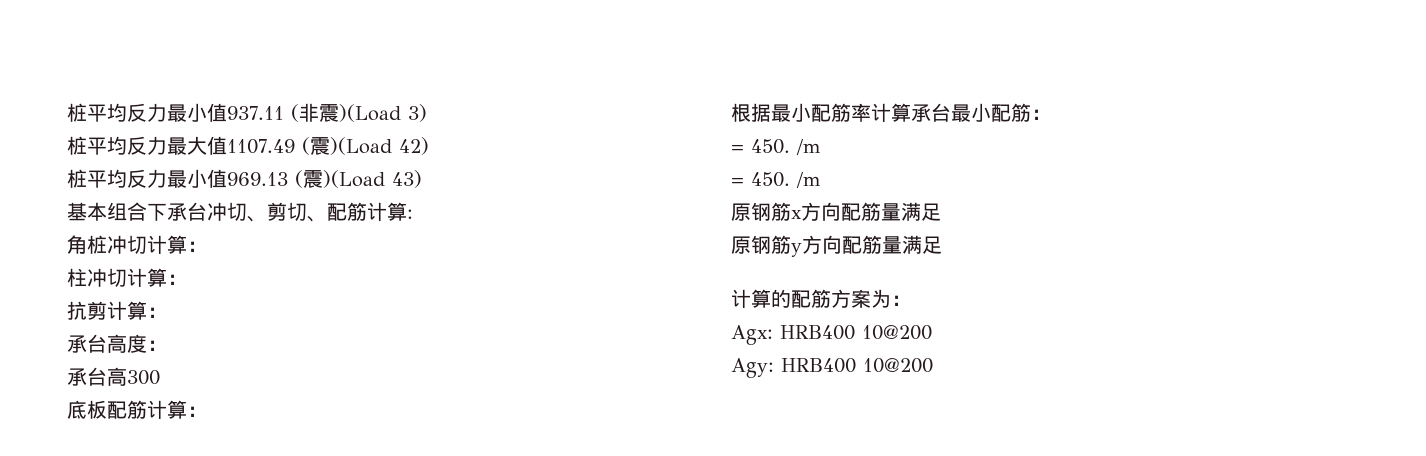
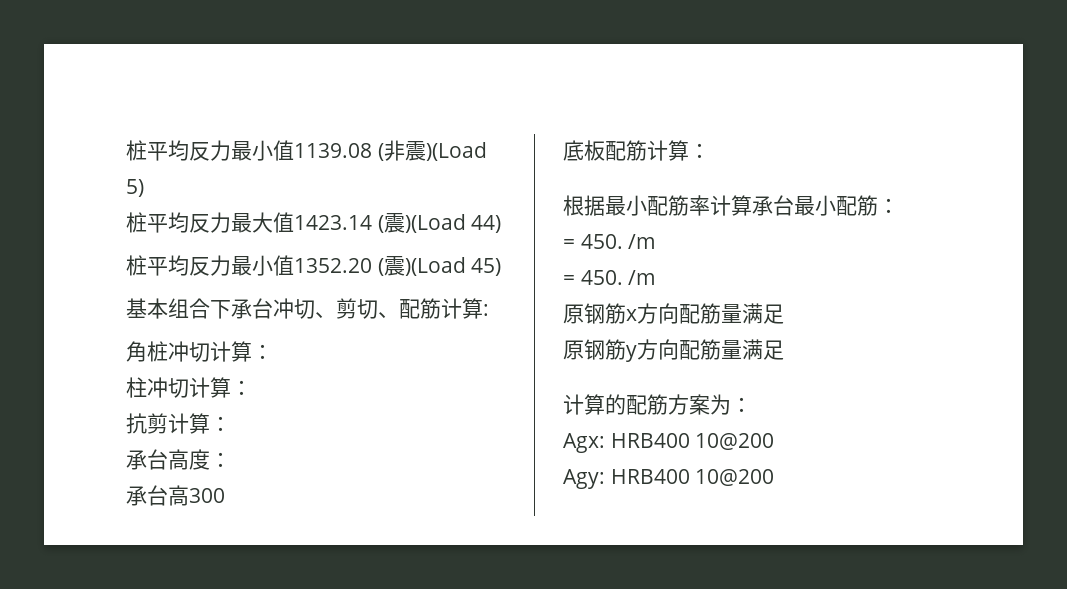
- 桩平均反力最小值937.11 (非震)(Load 3)
+ 桩平均反力最小值1139.08 (非震)(Load 5)
- 桩平均反力最大值1107.49 (震)(Load 42)
- 桩平均反力最小值969.13 (震)(Load 43)
+ 桩平均反力最大值1423.14 (震)(Load 44)
+ 桩平均反力最小值1352.20 (震)(Load 45)

